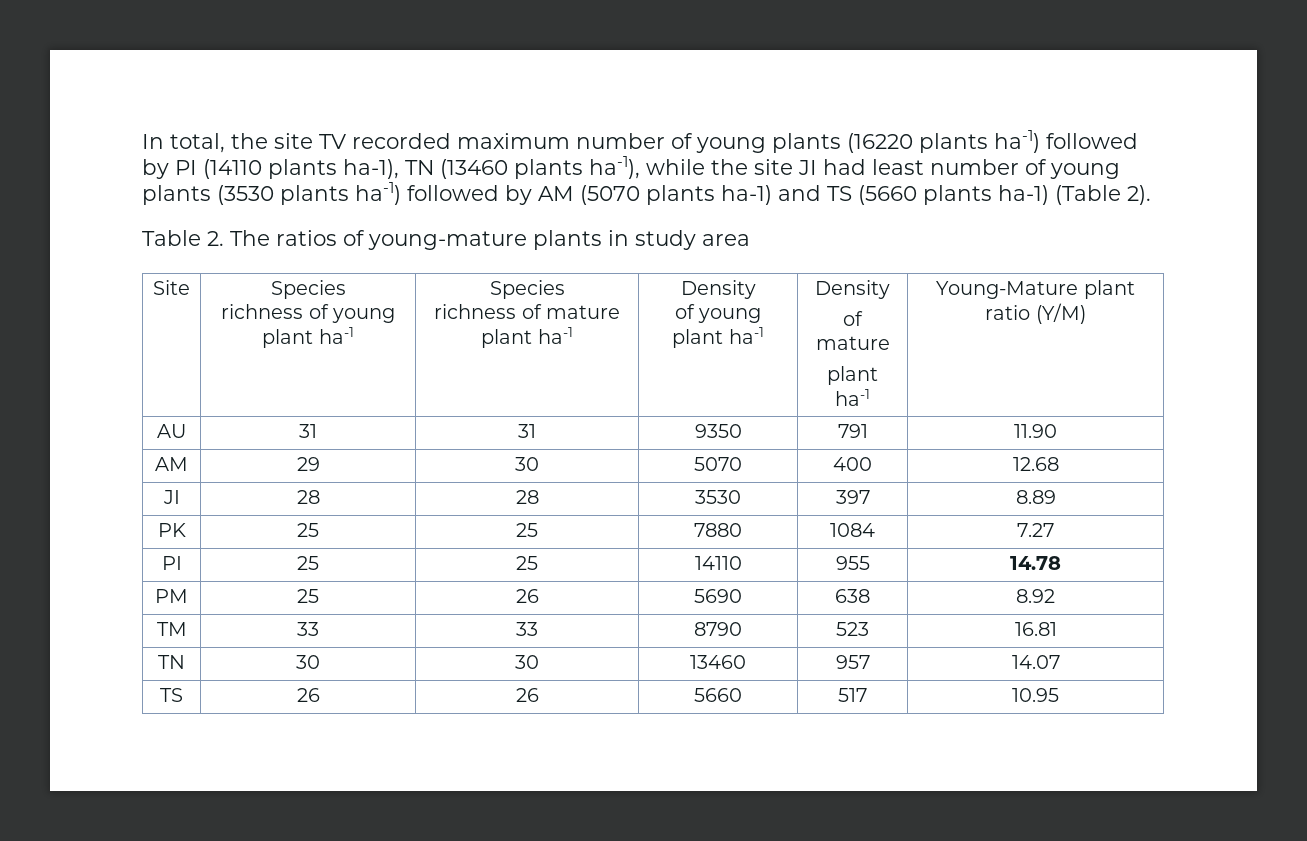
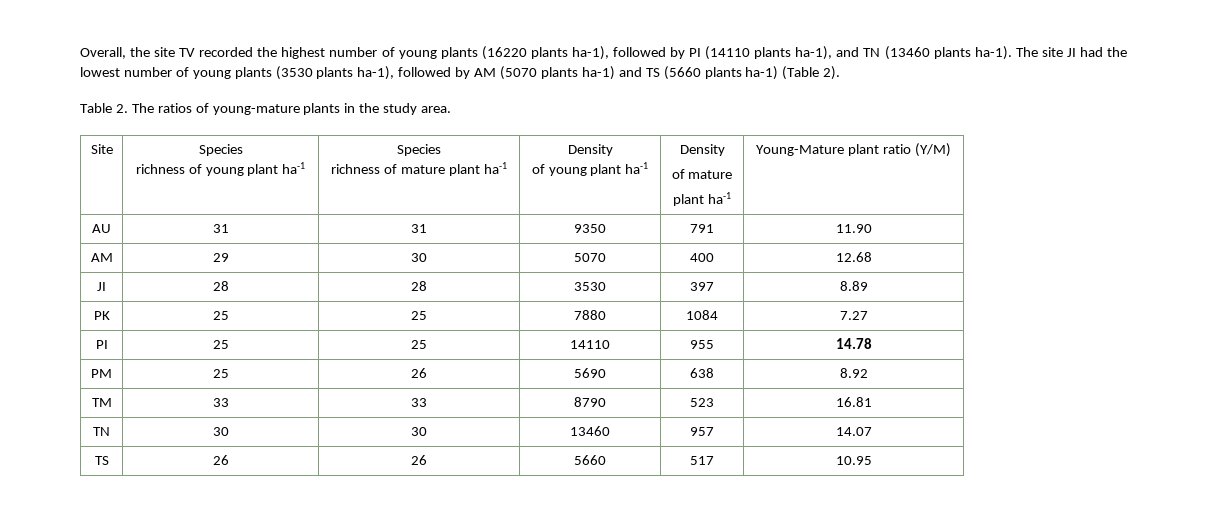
- In total, the site TV recorded maximum number of young plants (16220 plants ha-1) followed by PI (14110 plants ha-1), TN (13460 plants ha-1), while the site JI had least number of young plants (3530 plants ha-1) followed by AM (5070 plants ha-1) and TS (5660 plants ha-1) (Table 2).
+ Overall, the site TV recorded the highest number of young plants (16220 plants ha-1), followed by PI (14110 plants ha-1), and TN (13460 plants ha-1). The site JI had the lowest number of young plants (3530 plants ha-1), followed by AM (5070 plants ha-1) and TS (5660 plants ha-1) (Table 2).
- Table 2. The ratios of young-mature plants in study area
+ Table 2. The ratios of young-mature plants in the study area.

